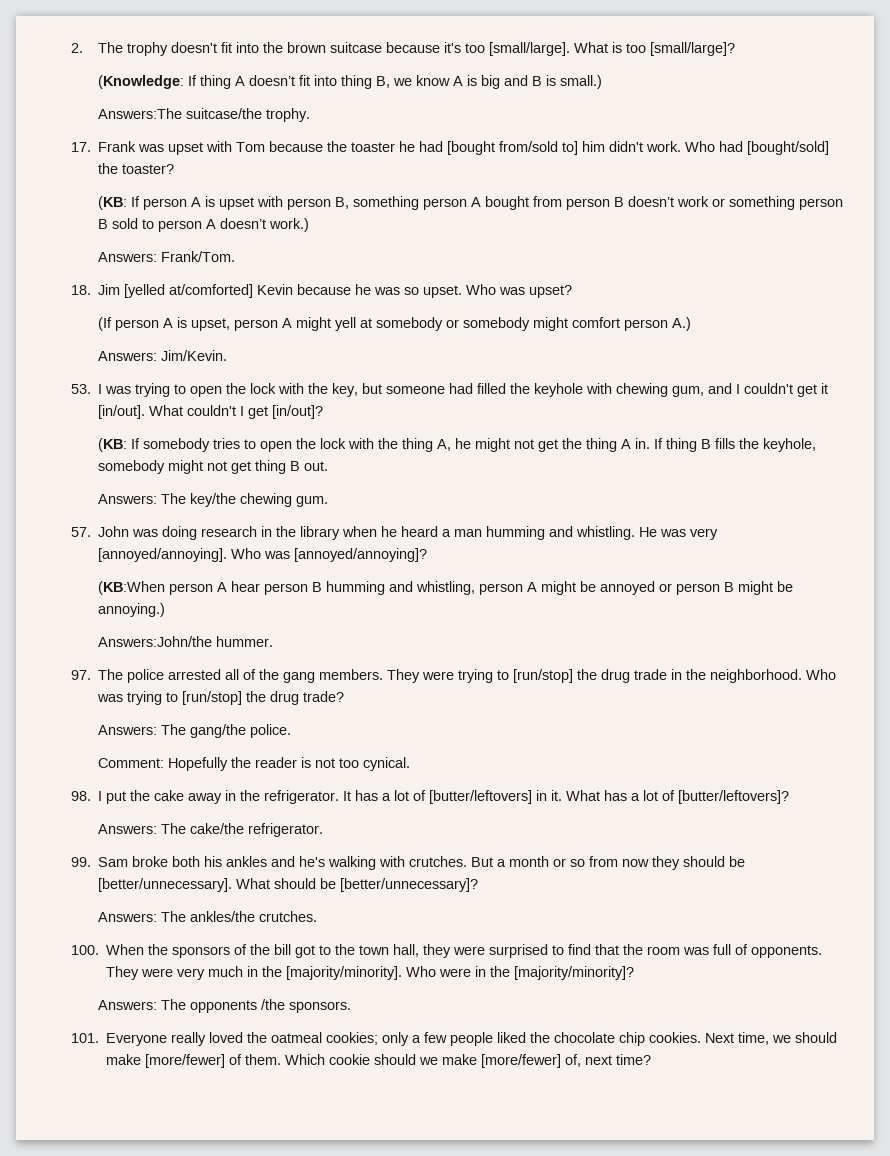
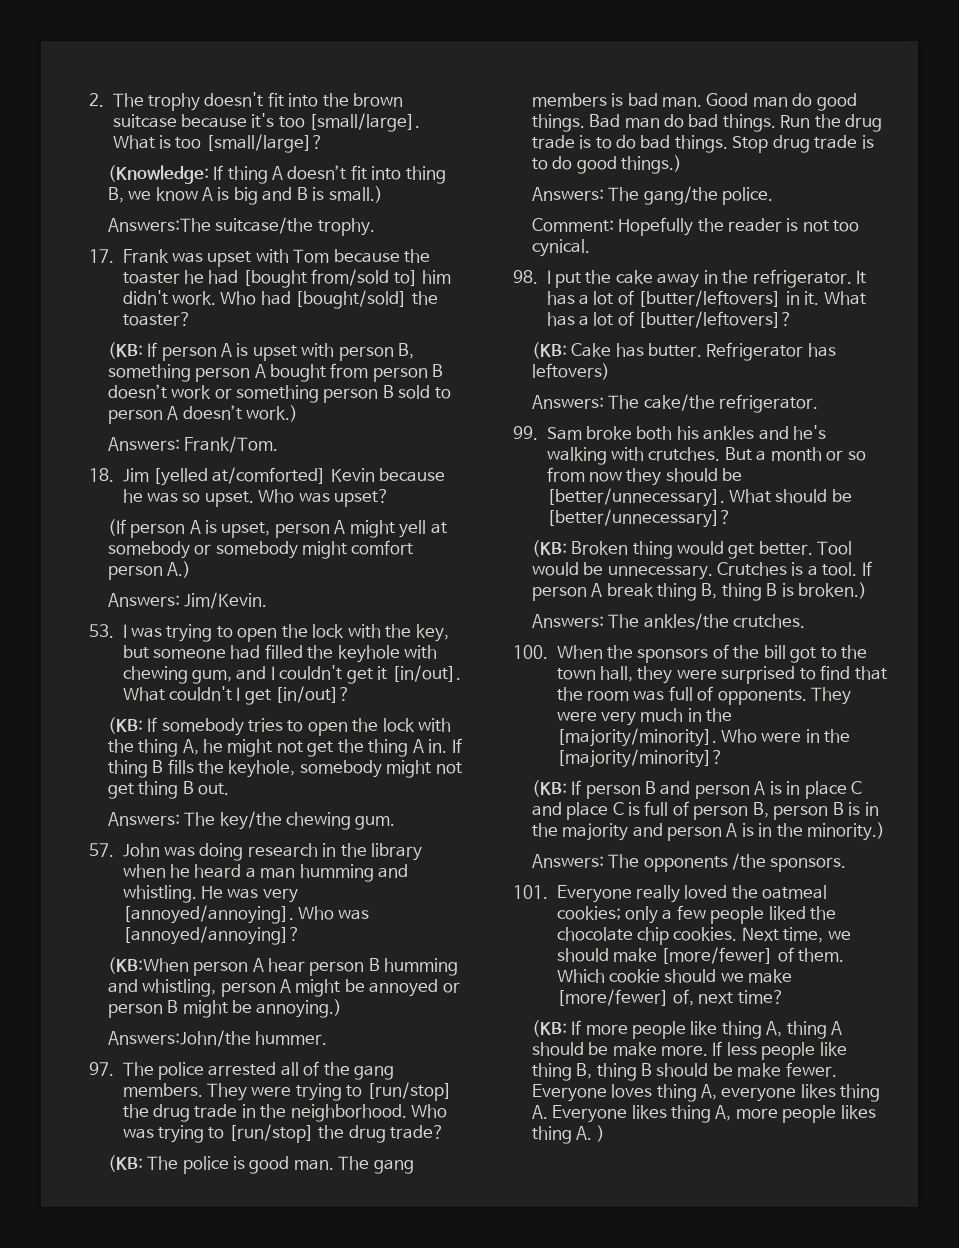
+ (KB: The police is good man. The gang members is bad man. Good man do good things. Bad man do bad things. Run the drug trade is to do bad things. Stop drug trade is to do good things.)
+ (KB: Cake has butter. Refrigerator has leftovers)
+ (KB: Broken thing would get better. Tool would be unnecessary. Crutches is a tool. If person A break thing B, thing B is broken.)
+ (KB: If person B and person A is in place C and place C is full of person B, person B is in the majority and person A is in the minority.)
+ (KB: If more people like thing A, thing A should be make more. If less people like thing B, thing B should be make fewer. Everyone loves thing A, everyone likes thing A. Everyone likes thing A, more people likes thing A. )

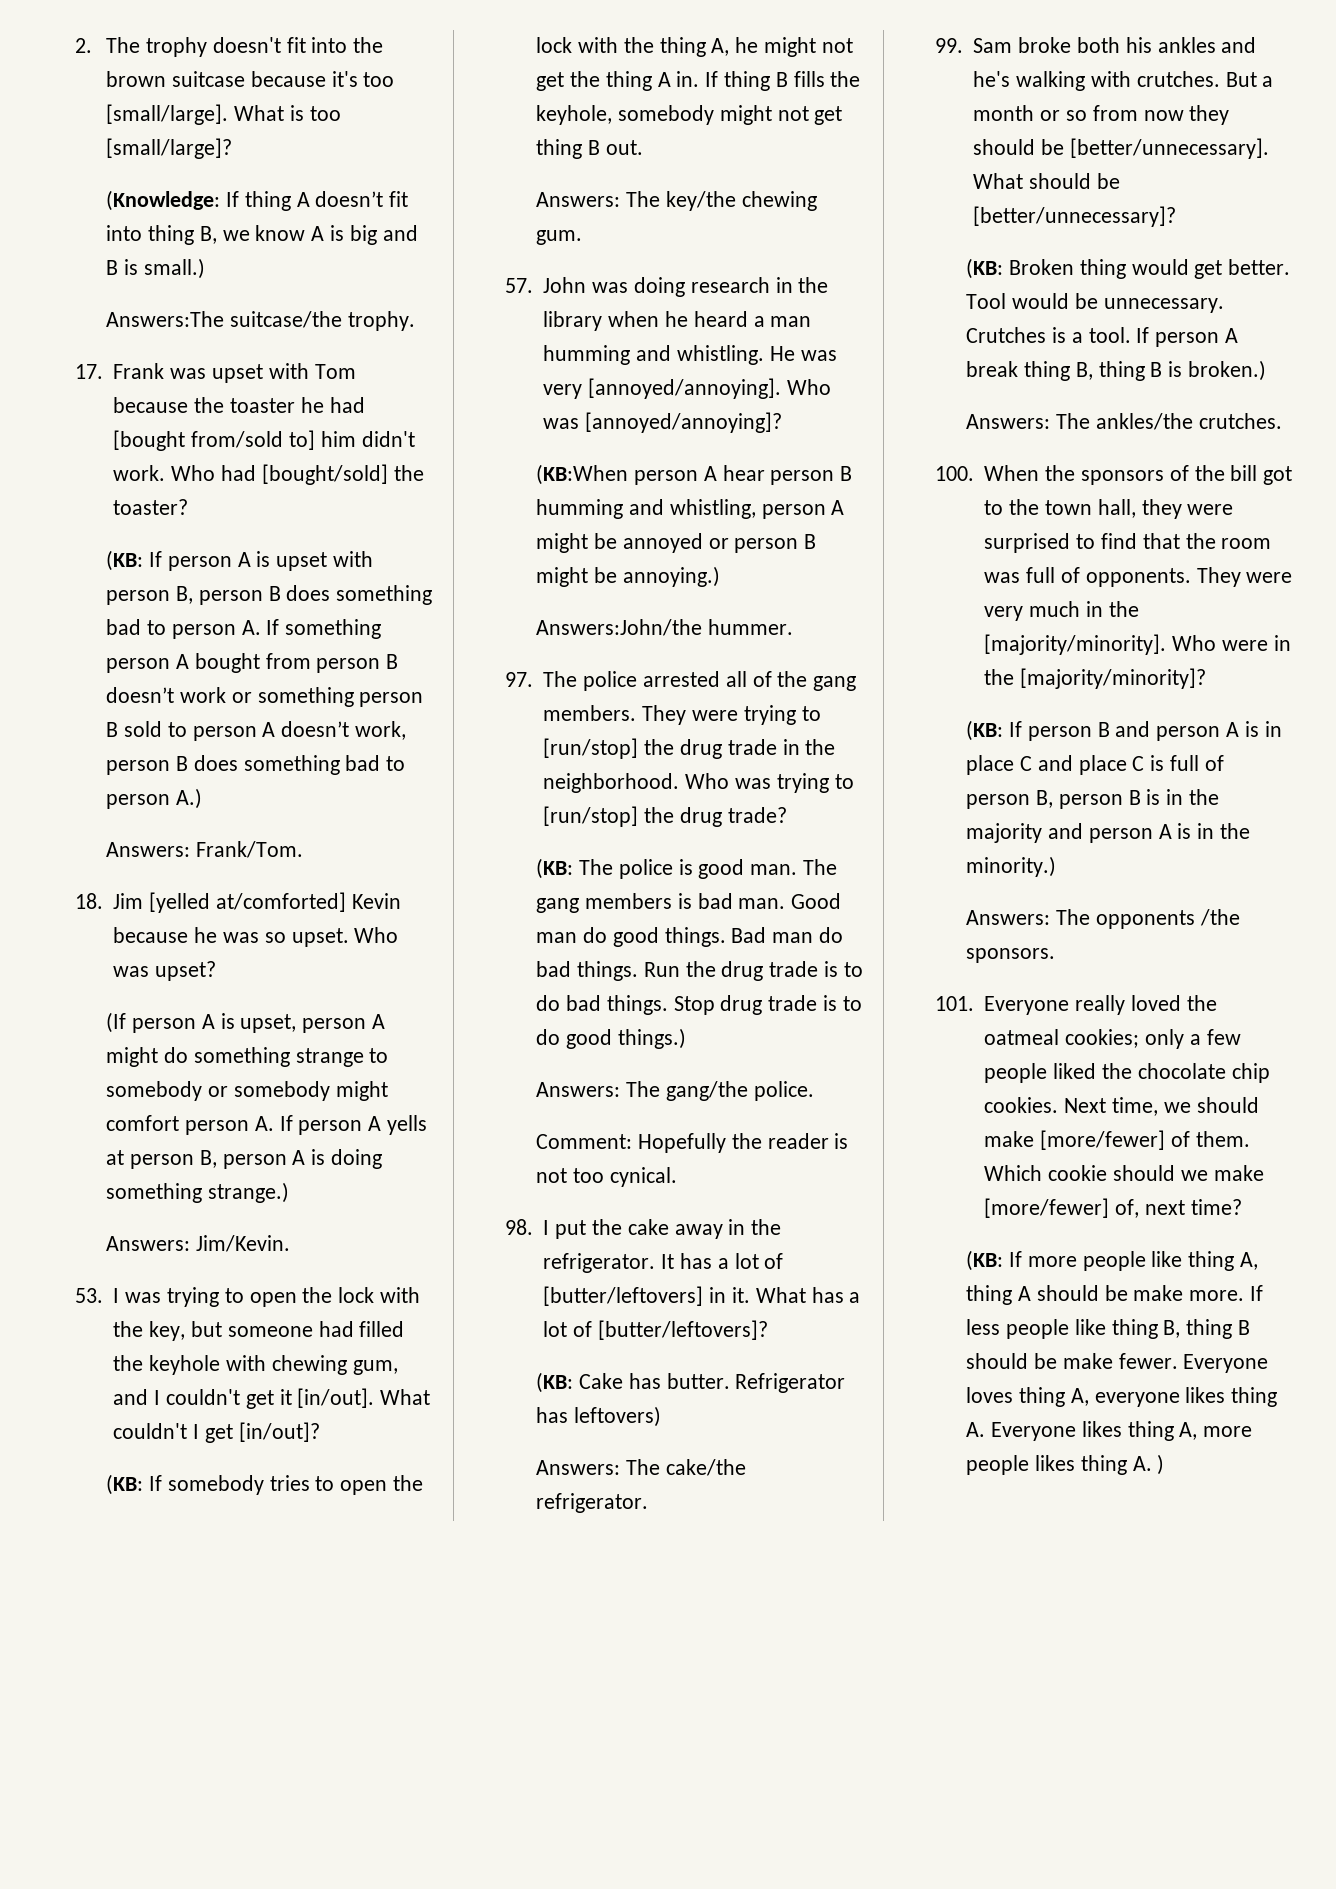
- (KB: If person A is upset with person B, something person A bought from person B doesn’t work or something person B sold to person A doesn’t work.)
+ (KB: If person A is upset with person B, person B does something bad to person A. If something person A bought from person B doesn’t work or something person B sold to person A doesn’t work, person B does something bad to person A.)
- (If person A is upset, person A might yell at somebody or somebody might comfort person A.)
+ (If person A is upset, person A might do something strange to somebody or somebody might comfort person A. If person A yells at person B, person A is doing something strange.)

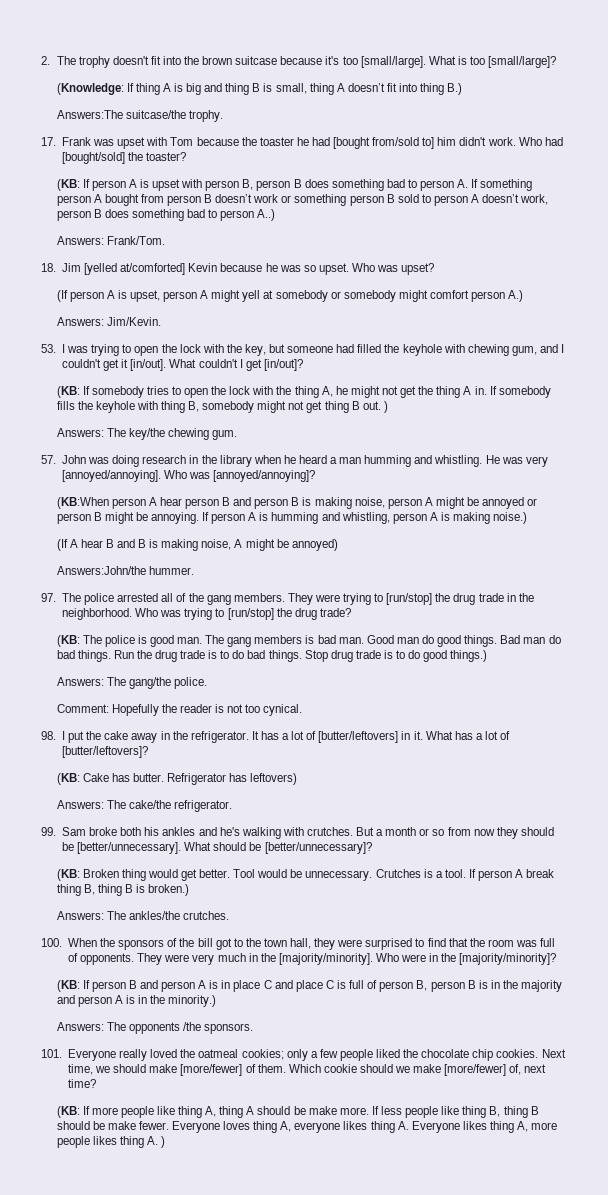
- (Knowledge: If thing A doesn’t fit into thing B, we know A is big and B is small.)
+ (Knowledge: If thing A is big and thing B is small, thing A doesn’t fit into thing B.)
- (KB: If person A is upset with person B, person B does something bad to person A. If something person A bought from person B doesn’t work or something person B sold to person A doesn’t work, person B does something bad to person A.)
+ (KB: If person A is upset with person B, person B does something bad to person A. If something person A bought from person B doesn’t work or something person B sold to person A doesn’t work, person B does something bad to person A..)
- (If person A is upset, person A might do something strange to somebody or somebody might comfort person A. If person A yells at person B, person A is doing something strange.)
+ (If person A is upset, person A might yell at somebody or somebody might comfort person A.)
- If thing B fills the keyhole, somebody might not get thing B out.
+ If somebody fills the keyhole with thing B, somebody might not get thing B out. )
- (KB:When person A hear person B humming and whistling, person A might be annoyed or person B might be annoying.)
+ (KB:When person A hear person B and person B is making noise, person A might be annoyed or person B might be annoying. If person A is humming and whistling, person A is making noise.)
+ (If A hear B and B is making noise, A might be annoyed)

